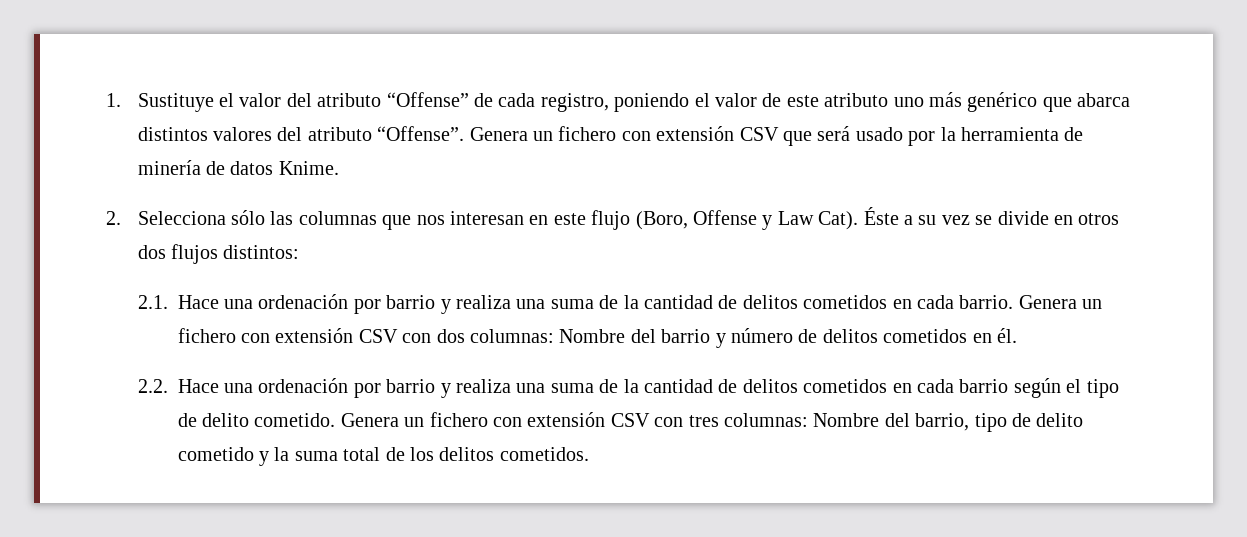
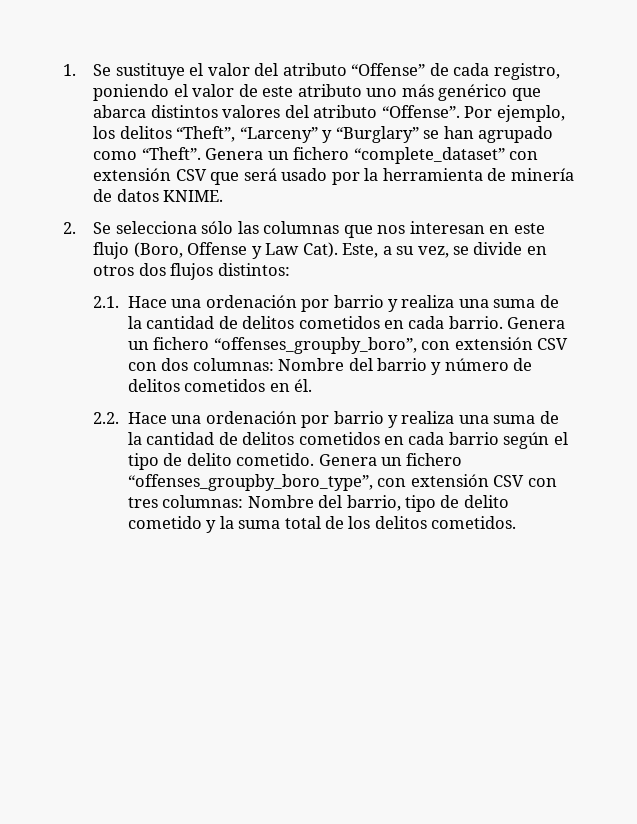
- 1. Sustituye el valor del atributo “Offense” de cada registro, poniendo el valor de este atributo uno más genérico que abarca distintos valores del atributo “Offense”.
+ 1. Se sustituye el valor del atributo “Offense” de cada registro, poniendo el valor de este atributo uno más genérico que abarca distintos valores del atributo “Offense”.
- Genera un fichero con extensión CSV que será usado por la herramienta de minería de datos Knime.
+ Por ejemplo, los delitos “Theft”, “Larceny” y “Burglary” se han agrupado como “Theft”. Genera un fichero “complete_dataset” con extensión CSV que será usado por la herramienta de minería de datos KNIME.
- 2. Selecciona sólo las columnas que nos interesan en este flujo (Boro, Offense y Law Cat).
+ 2. Se selecciona sólo las columnas que nos interesan en este flujo (Boro, Offense y Law Cat).
- Éste a su vez se divide en otros dos flujos distintos:
+ Este, a su vez, se divide en otros dos flujos distintos:
- Genera un fichero con extensión CSV con dos columnas: Nombre del barrio y número de delitos cometidos en él.
+ Genera un fichero “offenses_groupby_boro”, con extensión CSV con dos columnas: Nombre del barrio y número de delitos cometidos en él.
- Genera un fichero con extensión CSV con tres columnas: Nombre del barrio, tipo de delito cometido y la suma total de los delitos cometidos.
+ Genera un fichero “offenses_groupby_boro_type”, con extensión CSV con tres columnas: Nombre del barrio, tipo de delito cometido y la suma total de los delitos cometidos.

